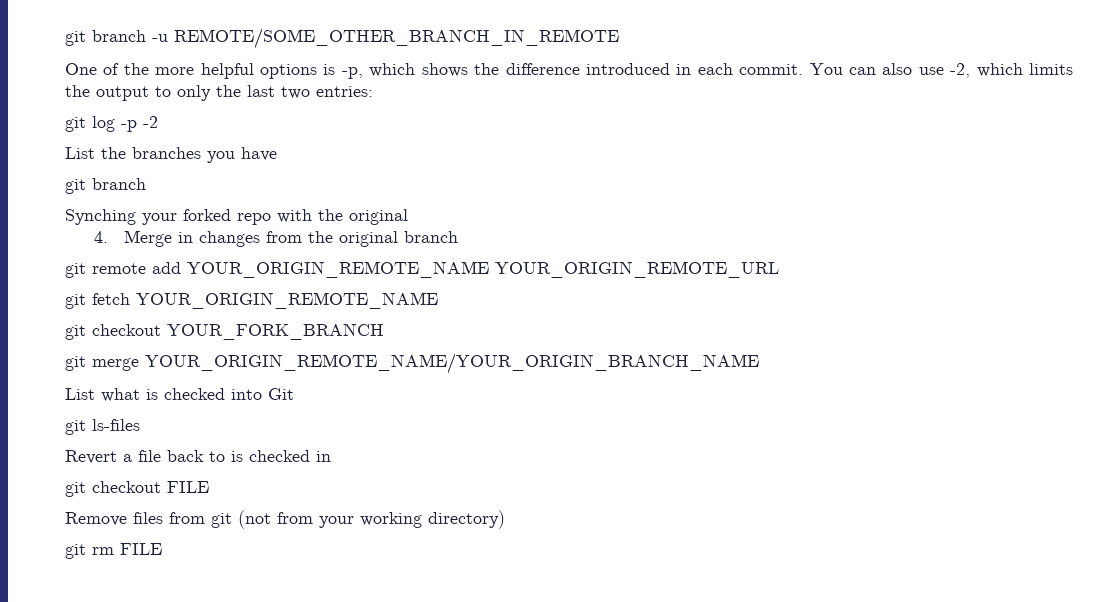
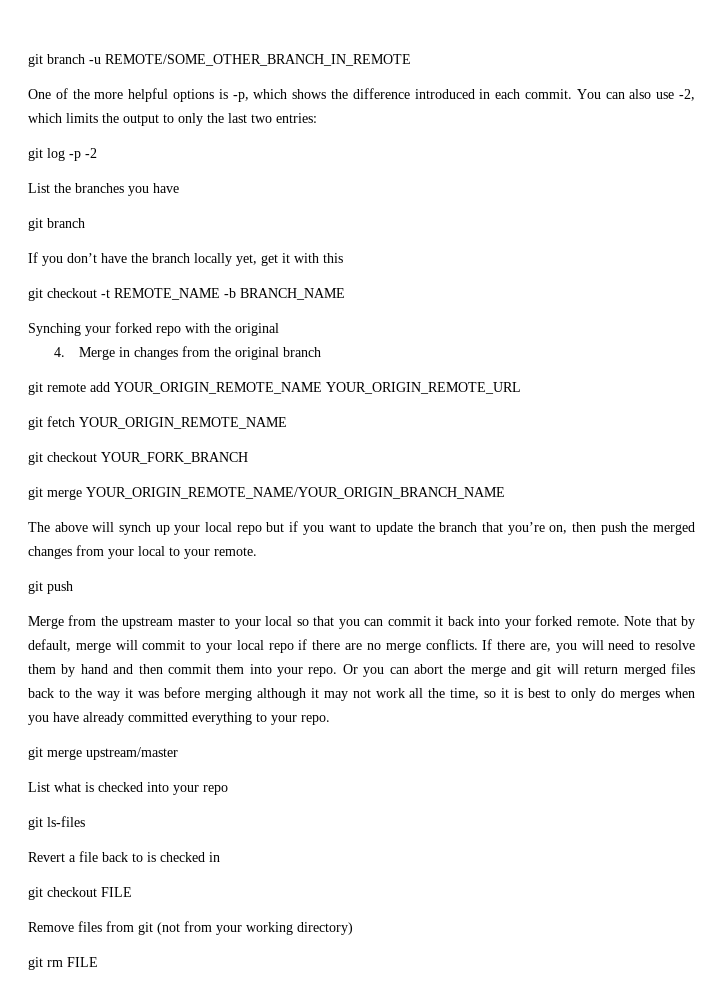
+ If you don’t have the branch locally yet, get it with this
+ git checkout -t REMOTE_NAME -b BRANCH_NAME
+ The above will synch up your local repo but if you want to update the branch that you’re on, then push the merged changes from your local to your remote.
+ git push
+ Merge from the upstream master to your local so that you can commit it back into your forked remote. Note that by default, merge will commit to your local repo if there are no merge conflicts. If there are, you will need to resolve them by hand and then commit them into your repo. Or you can abort the merge and git will return merged files back to the way it was before merging although it may not work all the time, so it is best to only do merges when you have already committed everything to your repo.
+ git merge upstream/master
- List what is checked into Git
+ List what is checked into your repo

